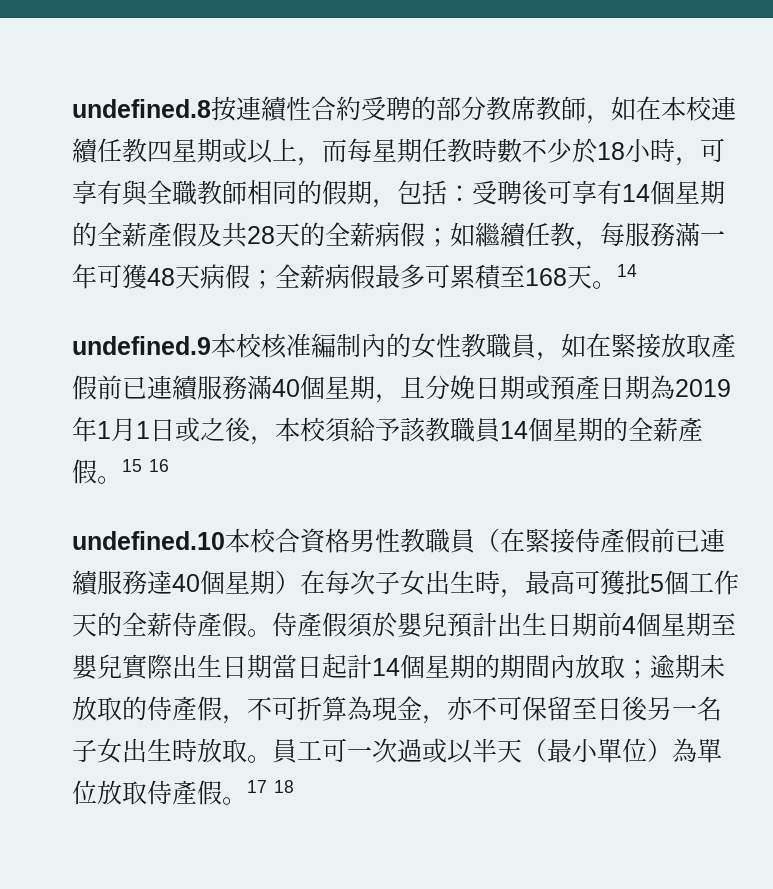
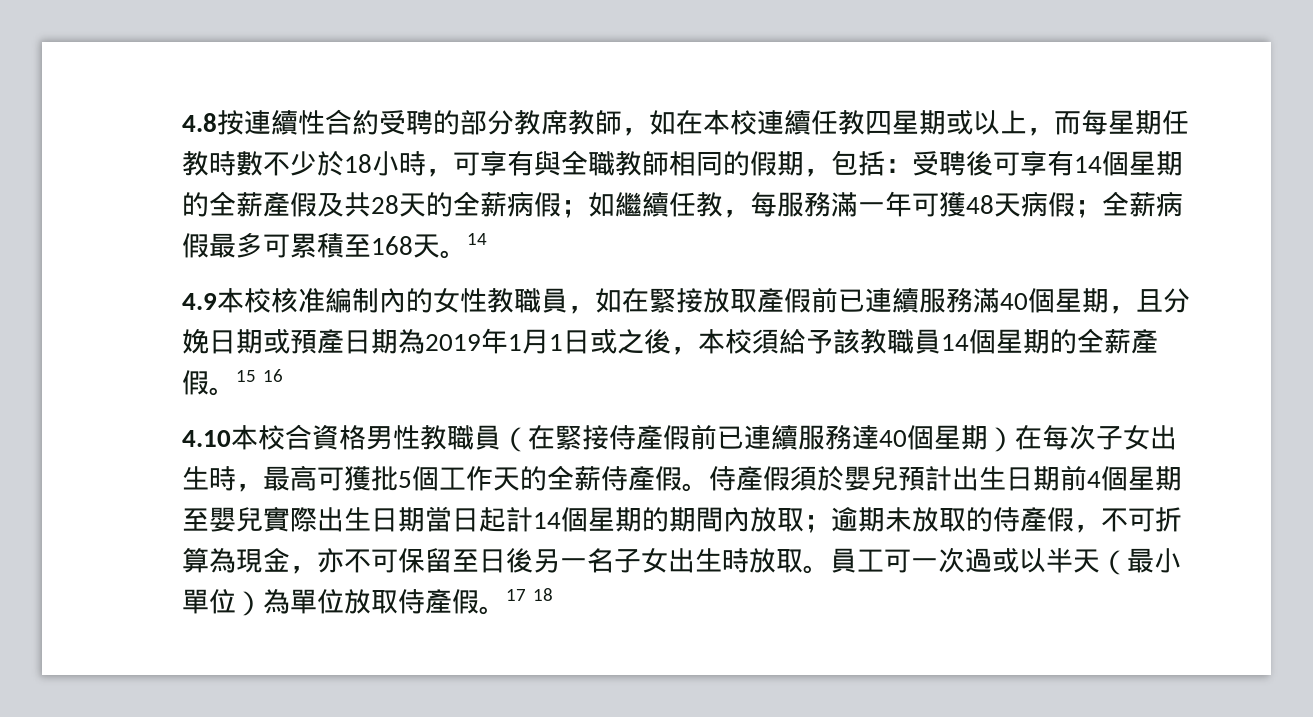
- undefined.8按連續性合約受聘的部分教席教師，如在本校連續任教四星期或以上，而每星期任教時數不少於18小時，可享有與全職教師相同的假期，包括：
+ 4.8按連續性合約受聘的部分教席教師，如在本校連續任教四星期或以上，而每星期任教時數不少於18小時，可享有與全職教師相同的假期，包括：
- undefined.9本校核准編制內的女性教職員，如在緊接放取產假前已連續服務滿40個星期，且分娩日期或預產日期為2019年1月1日或之後，本校須給予該教職員14個星期的全薪產假。
+ 4.9本校核准編制內的女性教職員，如在緊接放取產假前已連續服務滿40個星期，且分娩日期或預產日期為2019年1月1日或之後，本校須給予該教職員14個星期的全薪產假。
- undefined.10本校合資格男性教職員（在緊接侍產假前已連續服務達40個星期）在每次子女出生時，最高可獲批5個工作天的全薪侍產假。
+ 4.10本校合資格男性教職員（在緊接侍產假前已連續服務達40個星期）在每次子女出生時，最高可獲批5個工作天的全薪侍產假。

